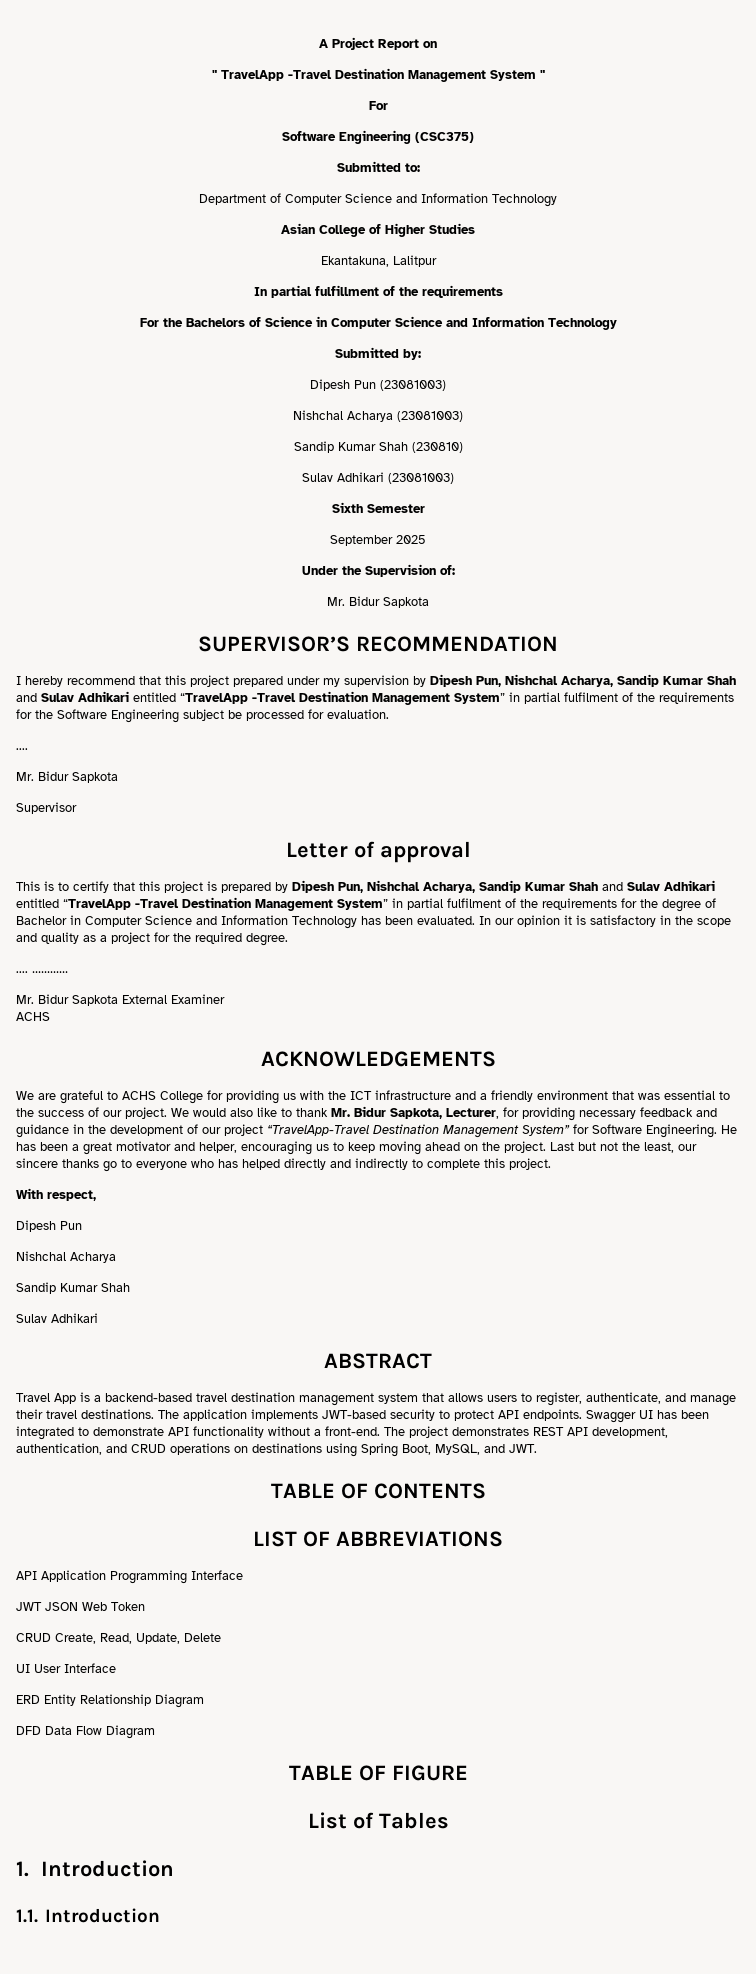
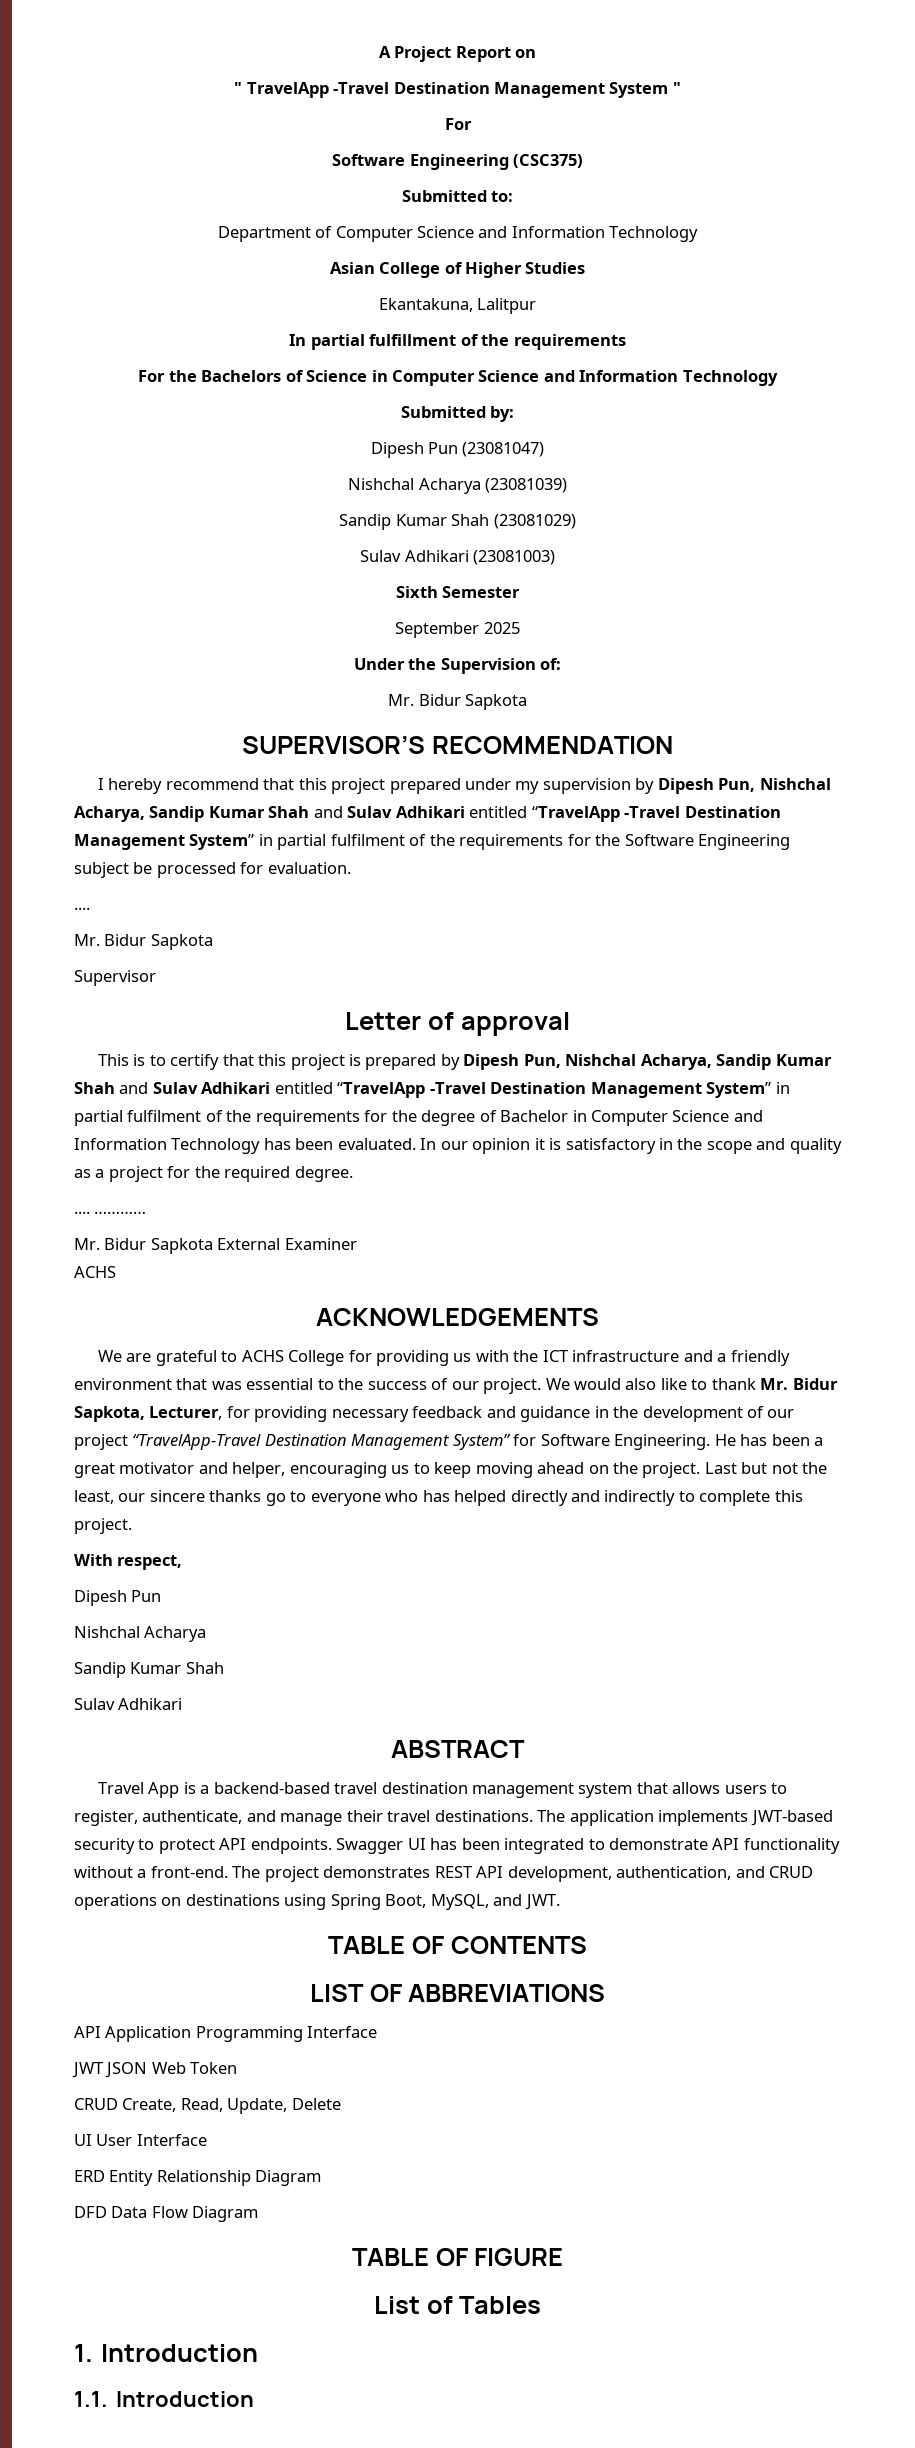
- Dipesh Pun (23081003)
- Nishchal Acharya (23081003)
- Sandip Kumar Shah (230810)
+ Dipesh Pun (23081047)
+ Nishchal Acharya (23081039)
+ Sandip Kumar Shah (23081029)

